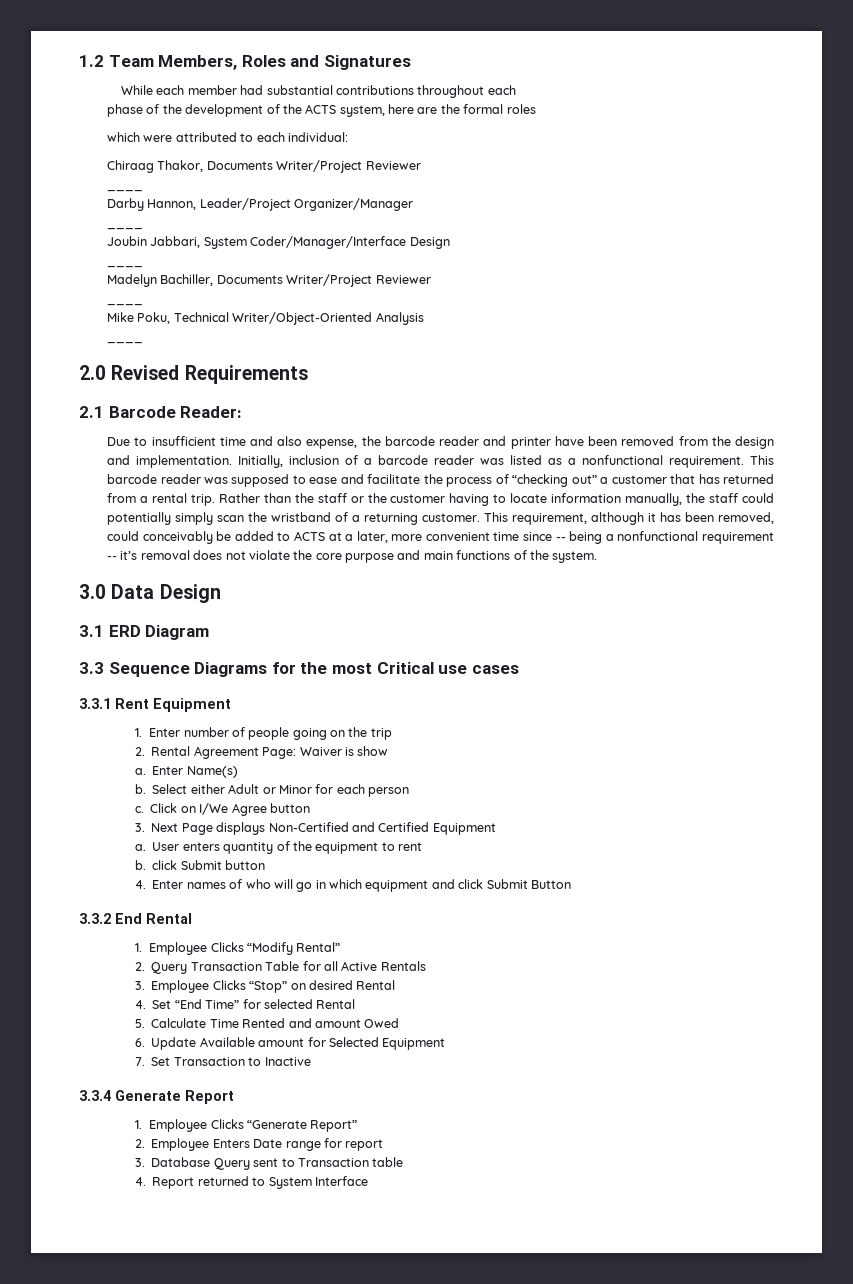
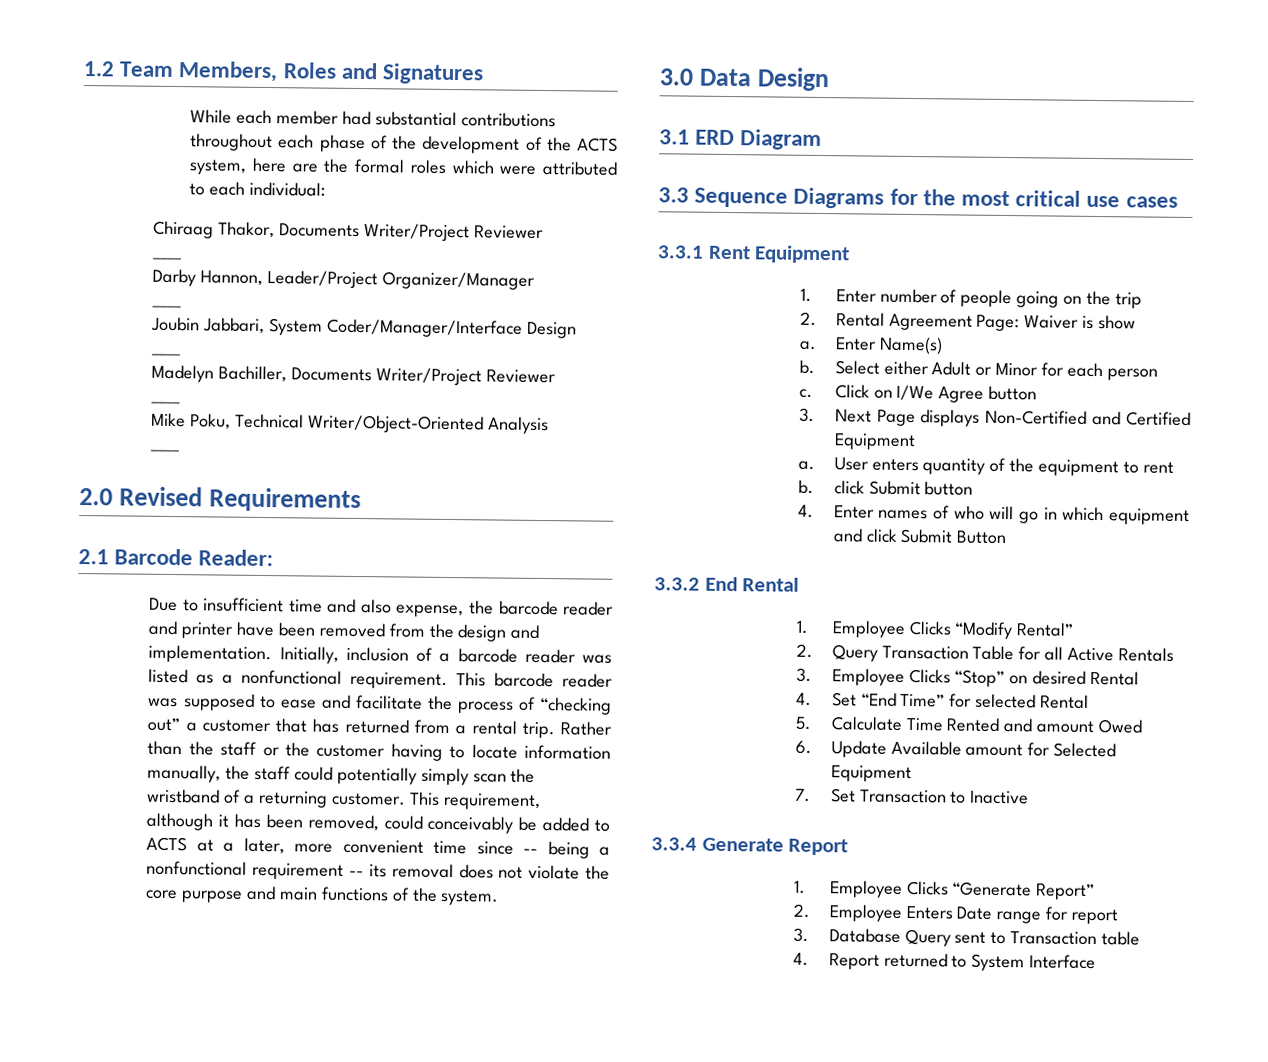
- While each member had substantial contributions throughout each
- phase of the development of the ACTS system, here are the formal roles
- which were attributed to each individual:
+ While each member had substantial contributions throughout each phase of the development of the ACTS system, here are the formal roles which were attributed to each individual:
- This requirement, although it has been removed, could conceivably be added to ACTS at a later, more convenient time since -- being a nonfunctional requirement -- it’s removal does not violate the core purpose and main functions of the system.
+ This requirement, although it has been removed, could conceivably be added to ACTS at a later, more convenient time since -- being a nonfunctional requirement -- its removal does not violate the core purpose and main functions of the system.
- 3.3 Sequence Diagrams for the most Critical use cases
+ 3.3 Sequence Diagrams for the most critical use cases

